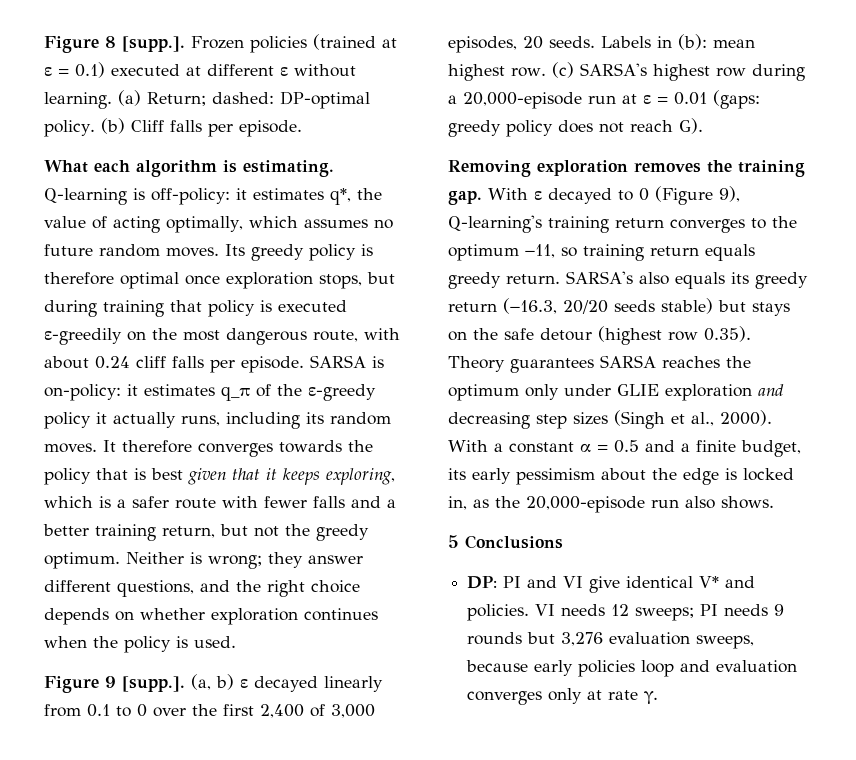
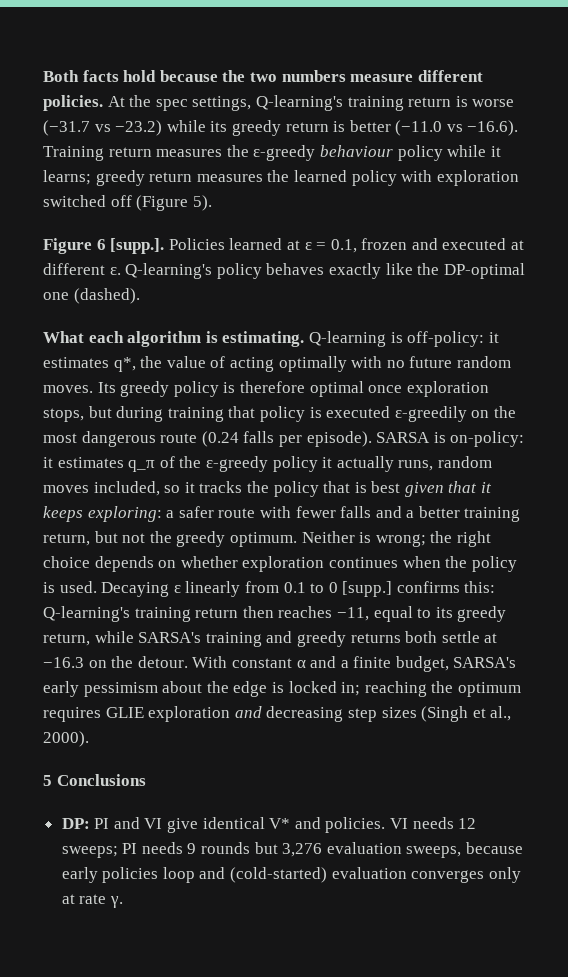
- Figure 8 [supp.]. Frozen policies (trained at ε = 0.1) executed at different ε without learning. (a) Return; dashed: DP-optimal policy. (b) Cliff falls per episode.
+ Both facts hold because the two numbers measure different policies. At the spec settings, Q-learning's training return is worse (−31.7 vs −23.2) while its greedy return is better (−11.0 vs −16.6). Training return measures the ε-greedy behaviour policy while it learns; greedy return measures the learned policy with exploration switched off (Figure 5).
+ Figure 6 [supp.]. Policies learned at ε = 0.1, frozen and executed at different ε. Q-learning's policy behaves exactly like the DP-optimal one (dashed).
- Q-learning is off-policy: it estimates q*, the value of acting optimally, which assumes no future random moves.
+ Q-learning is off-policy: it estimates q*, the value of acting optimally with no future random moves.
- Its greedy policy is therefore optimal once exploration stops, but during training that policy is executed ε-greedily on the most dangerous route, with about 0.24 cliff falls per episode.
+ Its greedy policy is therefore optimal once exploration stops, but during training that policy is executed ε-greedily on the most dangerous route (0.24 falls per episode).
- SARSA is on-policy: it estimates q_π of the ε-greedy policy it actually runs, including its random moves. It therefore converges towards the policy that is best given that it keeps exploring, which is a safer route with fewer falls and a better training return, but not the greedy optimum.
+ SARSA is on-policy: it estimates q_π of the ε-greedy policy it actually runs, random moves included, so it tracks the policy that is best given that it keeps exploring: a safer route with fewer falls and a better training return, but not the greedy optimum.
- Neither is wrong; they answer different questions, and the right choice depends on whether exploration continues when the policy is used.
- Figure 9 [supp.]. (a, b) ε decayed linearly from 0.1 to 0 over the first 2,400 of 3,000 episodes, 20 seeds. Labels in (b): mean highest row. (c) SARSA's highest row during a 20,000-episode run at ε = 0.01 (gaps: greedy policy does not reach G).
- Removing exploration removes the training gap. With ε decayed to 0 (Figure 9), Q-learning's training return converges to the optimum −11, so training return equals greedy return. SARSA's also equals its greedy return (−16.3, 20/20 seeds stable) but stays on the safe detour (highest row 0.35). Theory guarantees SARSA reaches the optimum only under GLIE exploration and decreasing step sizes (Singh et al., 2000). With a constant α = 0.5 and a finite budget, its early pessimism about the edge is locked in, as the 20,000-episode run also shows.
+ Neither is wrong; the right choice depends on whether exploration continues when the policy is used. Decaying ε linearly from 0.1 to 0 [supp.] confirms this: Q-learning's training return then reaches −11, equal to its greedy return, while SARSA's training and greedy returns both settle at −16.3 on the detour. With constant α and a finite budget, SARSA's early pessimism about the edge is locked in; reaching the optimum requires GLIE exploration and decreasing step sizes (Singh et al., 2000).
- VI needs 12 sweeps; PI needs 9 rounds but 3,276 evaluation sweeps, because early policies loop and evaluation converges only at rate γ.
+ VI needs 12 sweeps; PI needs 9 rounds but 3,276 evaluation sweeps, because early policies loop and (cold-started) evaluation converges only at rate γ.

